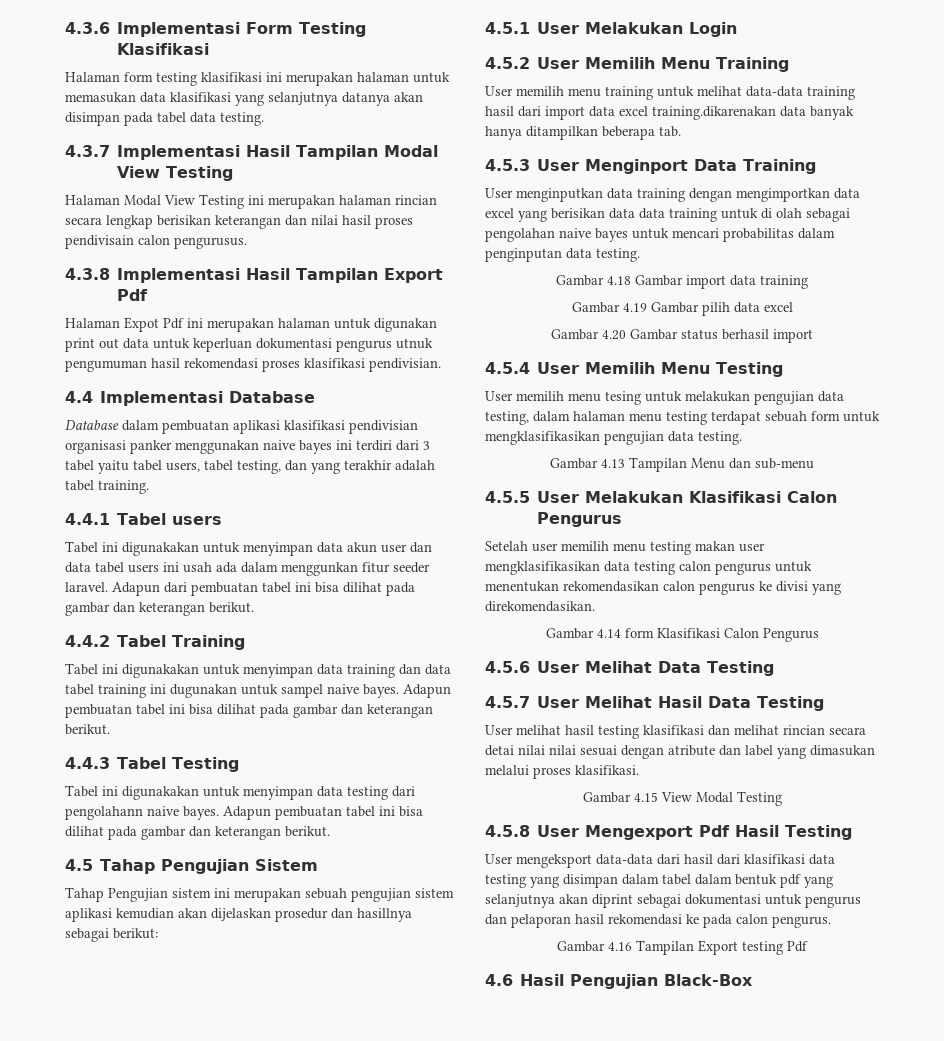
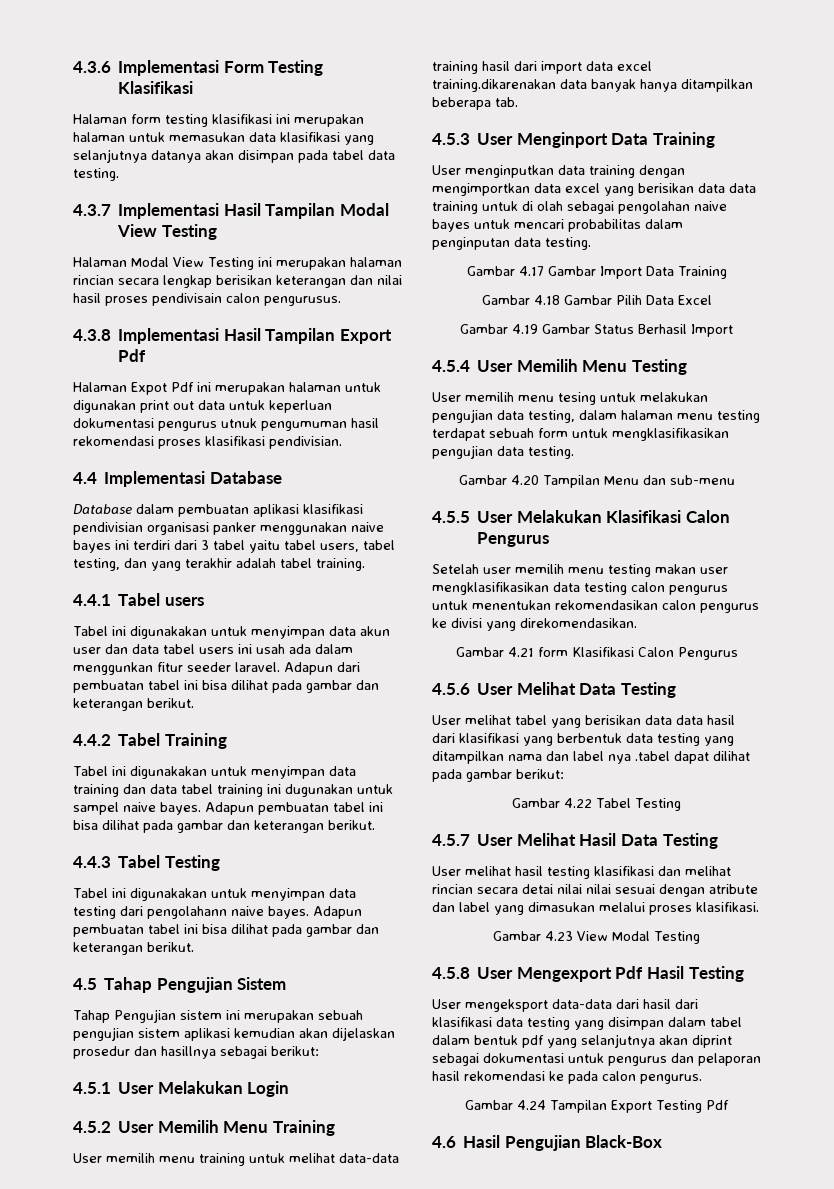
+ Gambar 4.17 Gambar Import Data Training
- Gambar 4.18 Gambar import data training
+ Gambar 4.18 Gambar Pilih Data Excel
- Gambar 4.19 Gambar pilih data excel
- Gambar 4.20 Gambar status berhasil import
+ Gambar 4.19 Gambar Status Berhasil Import
- Gambar 4.13 Tampilan Menu dan sub-menu
+ Gambar 4.20 Tampilan Menu dan sub-menu
- Gambar 4.14 form Klasifikasi Calon Pengurus
+ Gambar 4.21 form Klasifikasi Calon Pengurus
+ User melihat tabel yang berisikan data data hasil dari klasifikasi yang berbentuk data testing yang ditampilkan nama dan label nya .tabel dapat dilihat pada gambar berikut:
+ Gambar 4.22 Tabel Testing
- Gambar 4.15 View Modal Testing
+ Gambar 4.23 View Modal Testing
- Gambar 4.16 Tampilan Export testing Pdf
+ Gambar 4.24 Tampilan Export Testing Pdf

